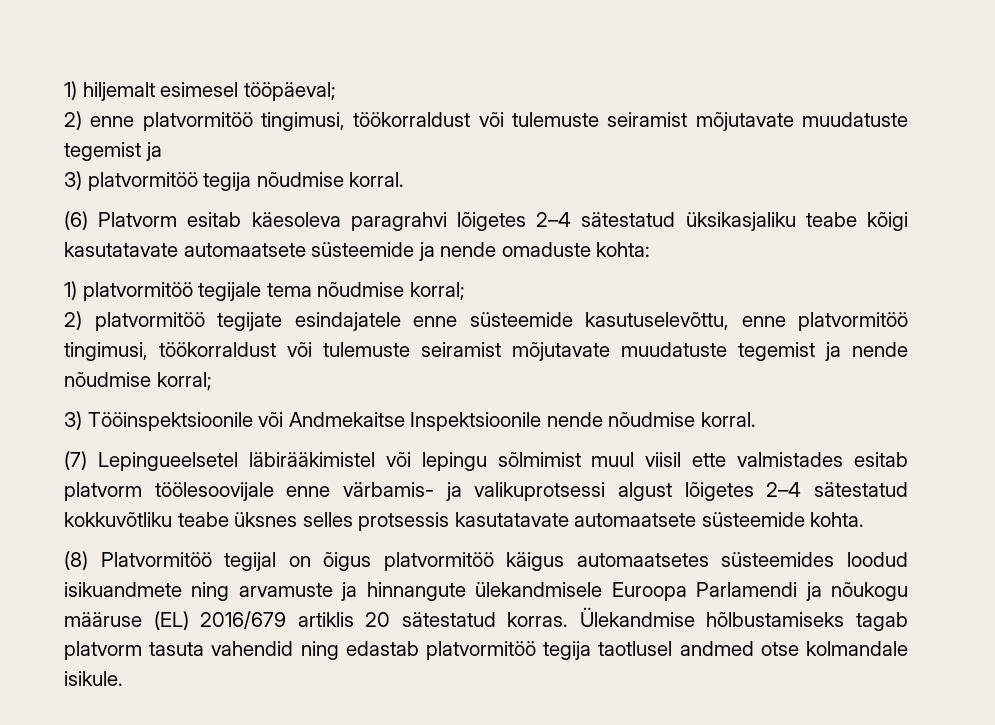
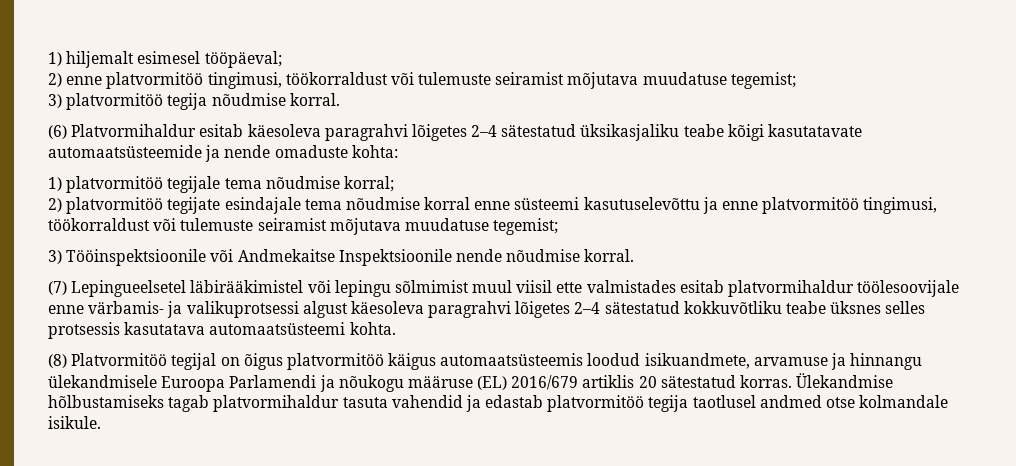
- 2) enne platvormitöö tingimusi, töökorraldust või tulemuste seiramist mõjutavate muudatuste tegemist ja
+ 2) enne platvormitöö tingimusi, töökorraldust või tulemuste seiramist mõjutava muudatuse tegemist;
- (6) Platvorm esitab käesoleva paragrahvi lõigetes 2–4 sätestatud üksikasjaliku teabe kõigi kasutatavate automaatsete süsteemide ja nende omaduste kohta:
+ (6) Platvormihaldur esitab käesoleva paragrahvi lõigetes 2–4 sätestatud üksikasjaliku teabe kõigi kasutatavate automaatsüsteemide ja nende omaduste kohta:
- 2) platvormitöö tegijate esindajatele enne süsteemide kasutuselevõttu, enne platvormitöö tingimusi, töökorraldust või tulemuste seiramist mõjutavate muudatuste tegemist ja nende nõudmise korral;
+ 2) platvormitöö tegijate esindajale tema nõudmise korral enne süsteemi kasutuselevõttu ja enne platvormitöö tingimusi, töökorraldust või tulemuste seiramist mõjutava muudatuse tegemist;
- (7) Lepingueelsetel läbirääkimistel või lepingu sõlmimist muul viisil ette valmistades esitab platvorm töölesoovijale enne värbamis- ja valikuprotsessi algust lõigetes 2–4 sätestatud kokkuvõtliku teabe üksnes selles protsessis kasutatavate automaatsete süsteemide kohta.
+ (7) Lepingueelsetel läbirääkimistel või lepingu sõlmimist muul viisil ette valmistades esitab platvormihaldur töölesoovijale enne värbamis- ja valikuprotsessi algust käesoleva paragrahvi lõigetes 2–4 sätestatud kokkuvõtliku teabe üksnes selles protsessis kasutatava automaatsüsteemi kohta.
- (8) Platvormitöö tegijal on õigus platvormitöö käigus automaatsetes süsteemides loodud isikuandmete ning arvamuste ja hinnangute ülekandmisele Euroopa Parlamendi ja nõukogu määruse (EL) 2016/679 artiklis 20 sätestatud korras.
+ (8) Platvormitöö tegijal on õigus platvormitöö käigus automaatsüsteemis loodud isikuandmete, arvamuse ja hinnangu ülekandmisele Euroopa Parlamendi ja nõukogu määruse (EL) 2016/679 artiklis 20 sätestatud korras.
- Ülekandmise hõlbustamiseks tagab platvorm tasuta vahendid ning edastab platvormitöö tegija taotlusel andmed otse kolmandale isikule.
+ Ülekandmise hõlbustamiseks tagab platvormihaldur tasuta vahendid ja edastab platvormitöö tegija taotlusel andmed otse kolmandale isikule.

